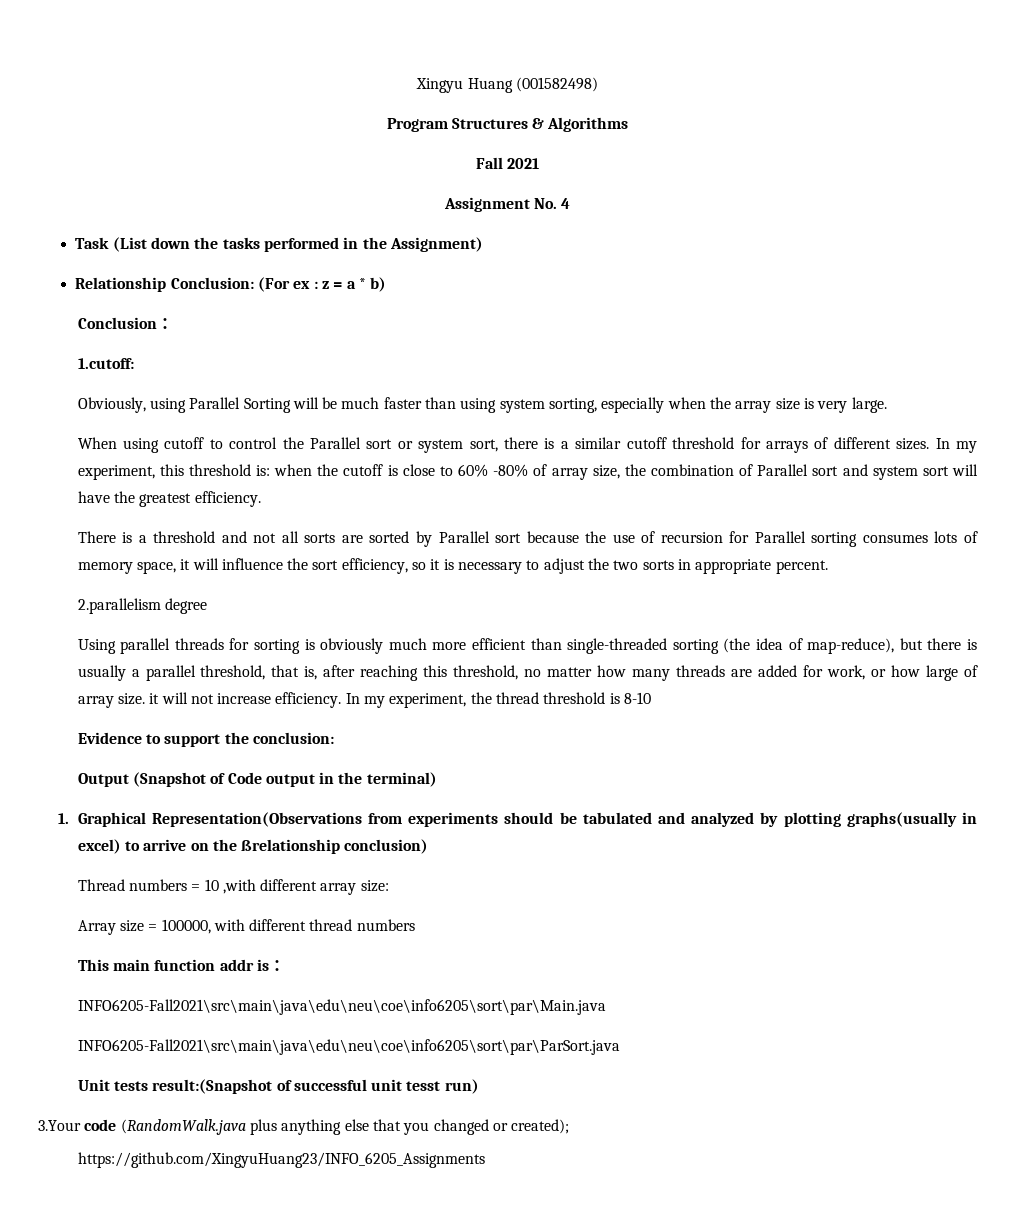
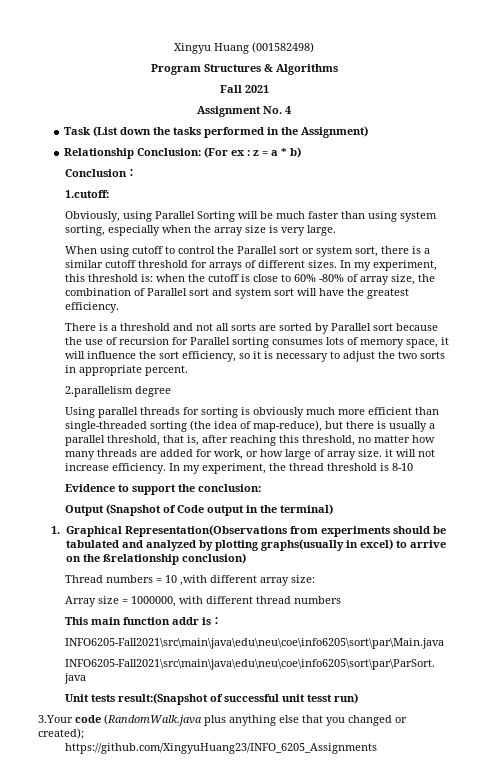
- Array size = 100000, with different thread numbers
+ Array size = 1000000, with different thread numbers

